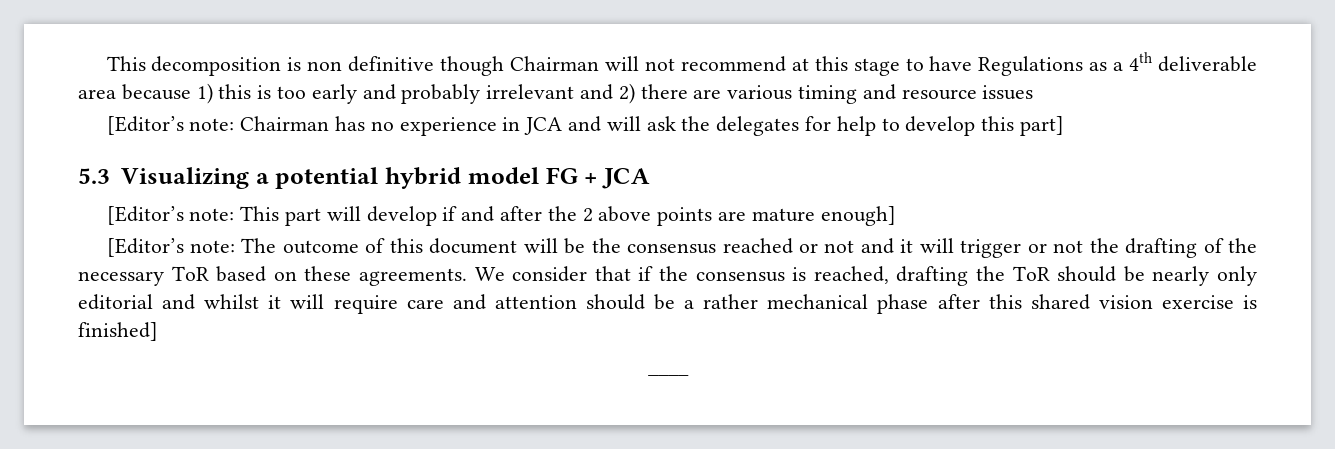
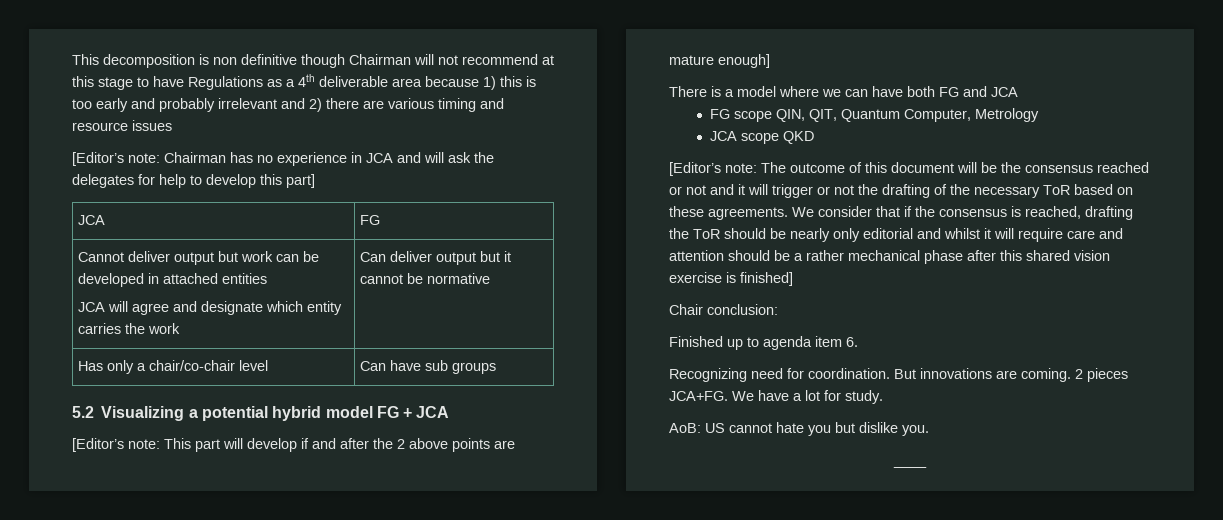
- 5.3 Visualizing a potential hybrid model FG + JCA
+ JCA | FG
+ Cannot deliver output but work can be developed in attached entities
+ JCA will agree and designate which entity carries the work | Can deliver output but it cannot be normative
+ Has only a chair/co-chair level | Can have sub groups
+ 5.2 Visualizing a potential hybrid model FG + JCA
+ There is a model where we can have both FG and JCA
+ FG scope QIN, QIT, Quantum Computer, Metrology
+ JCA scope QKD
+ Chair conclusion:
+ Finished up to agenda item 6.
+ Recognizing need for coordination. But innovations are coming. 2 pieces JCA+FG. We have a lot for study.
+ AoB: US cannot hate you but dislike you.

